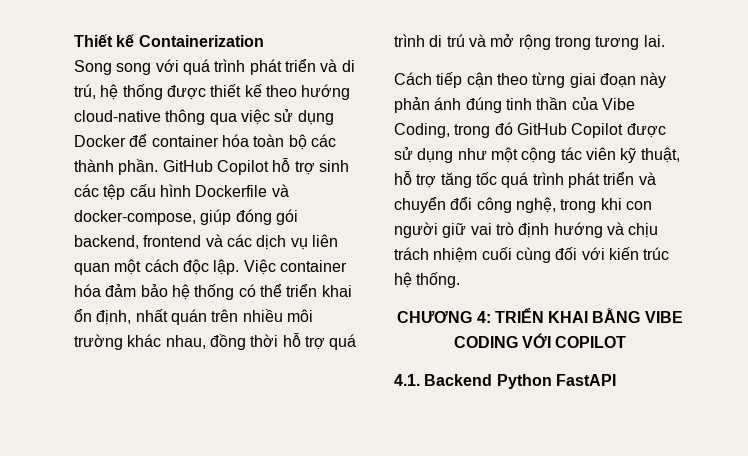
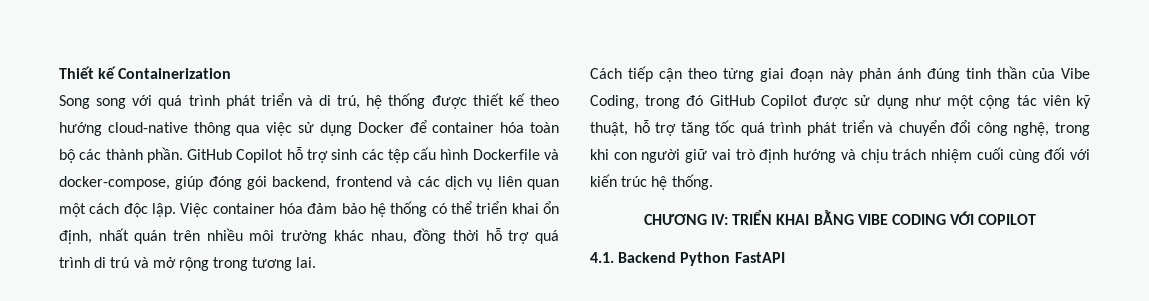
- CHƯƠNG 4: TRIỂN KHAI BẰNG VIBE CODING VỚI COPILOT
+ CHƯƠNG IV: TRIỂN KHAI BẰNG VIBE CODING VỚI COPILOT

